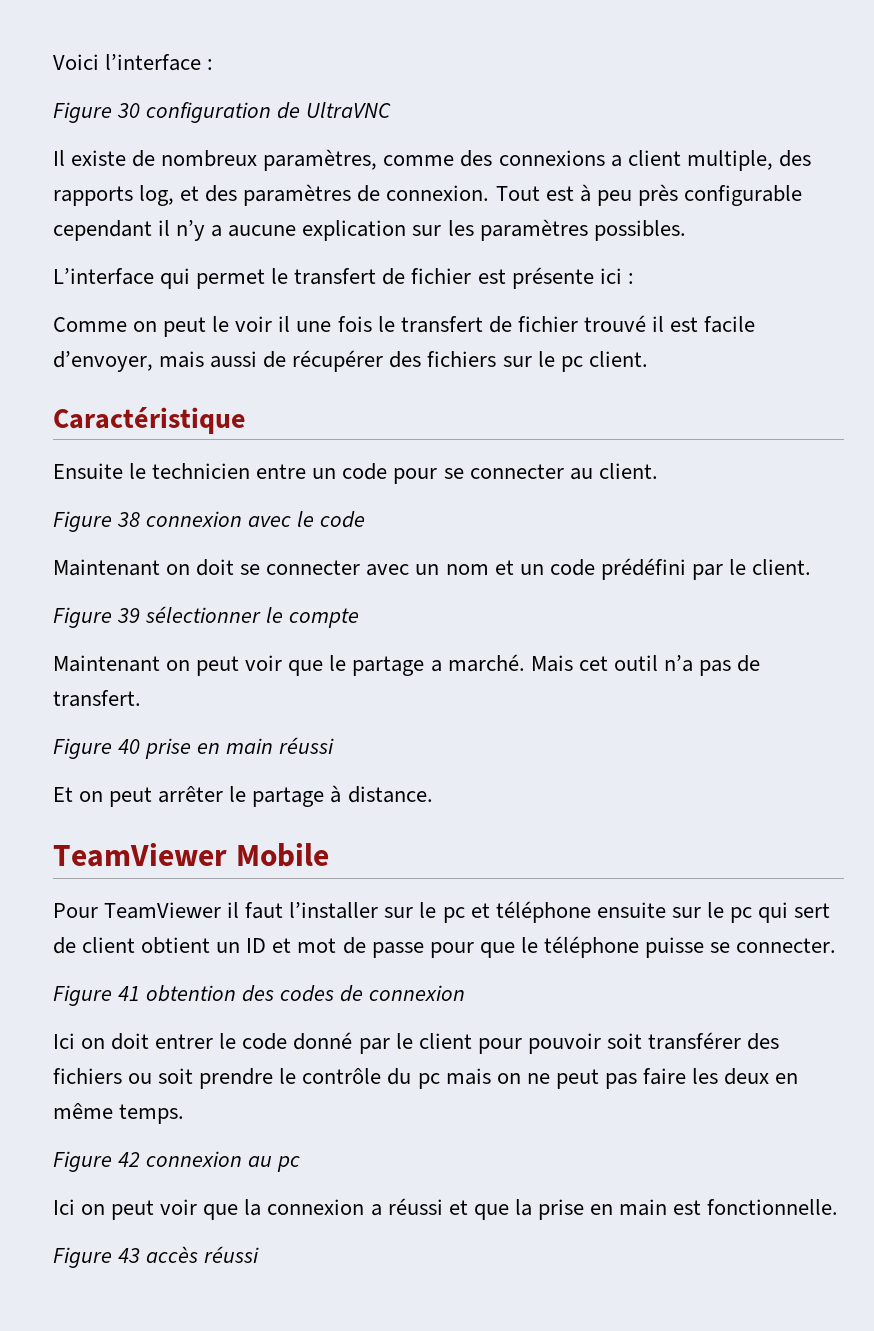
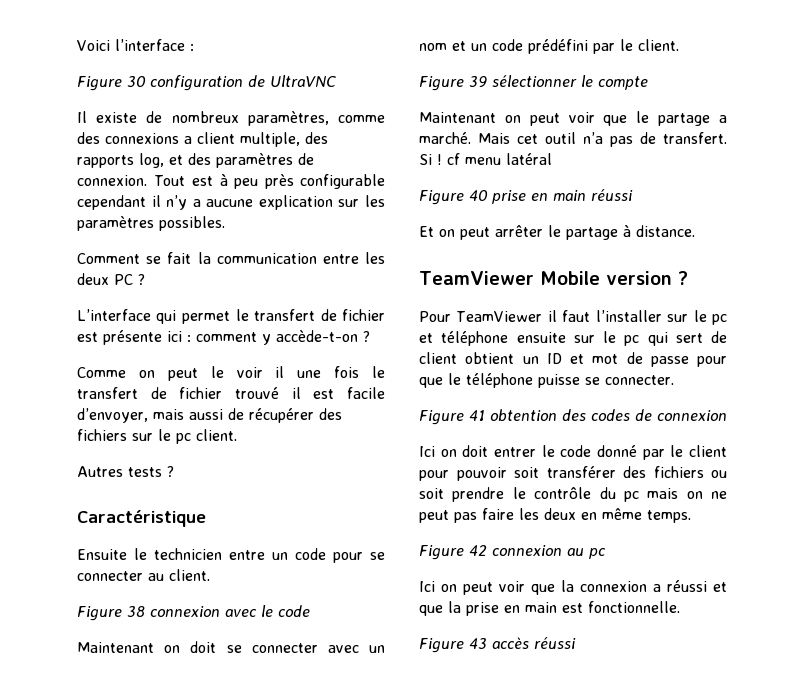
+ Comment se fait la communication entre les deux PC ?
- L’interface qui permet le transfert de fichier est présente ici :
+ L’interface qui permet le transfert de fichier est présente ici : comment y accède-t-on ?
+ Autres tests ?
+ Si ! cf menu latéral
- TeamViewer Mobile
+ TeamViewer Mobile version ?

